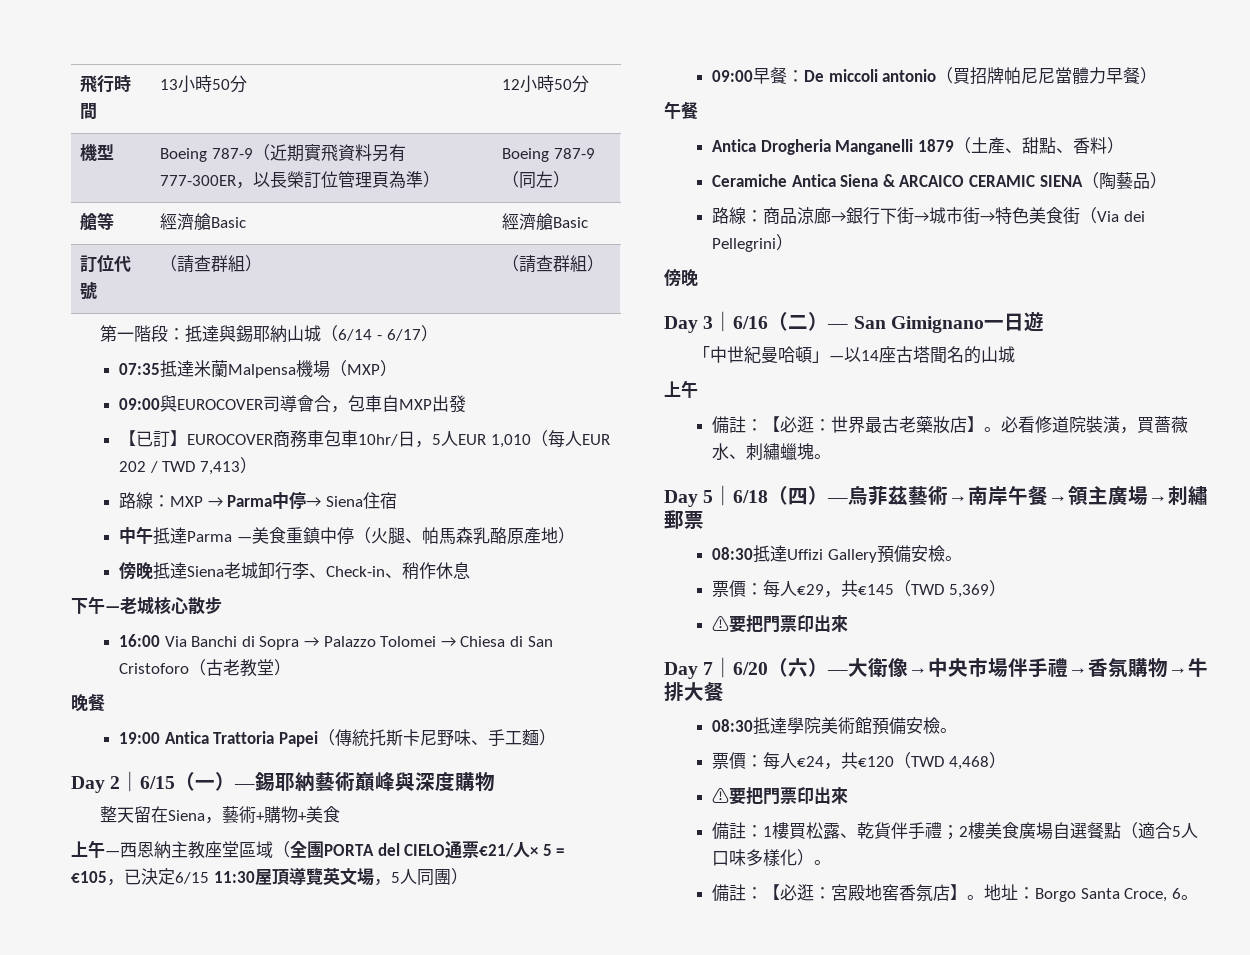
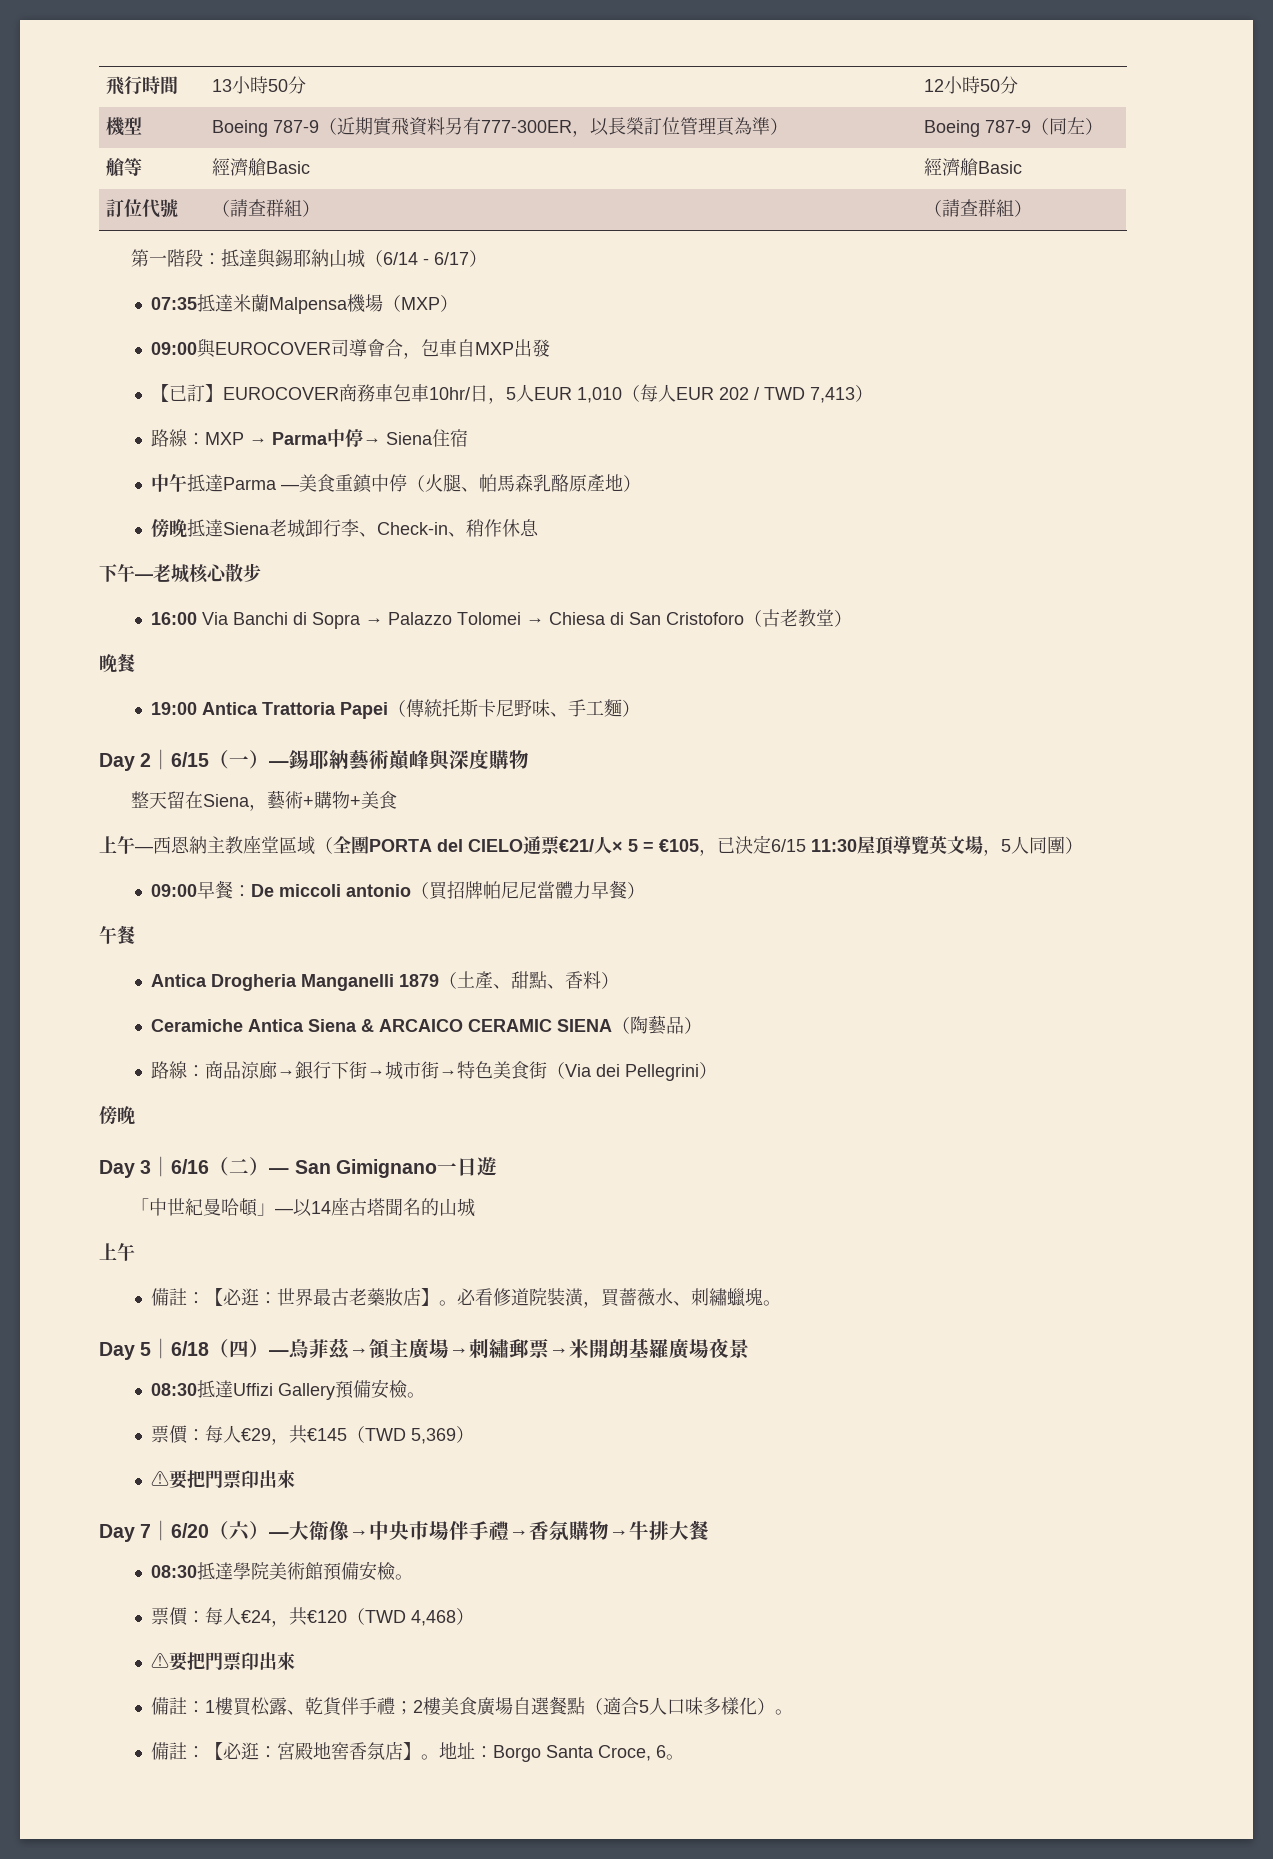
- Day 5｜6/18（四）—烏菲茲藝術→南岸午餐→領主廣場→刺繡郵票
+ Day 5｜6/18（四）—烏菲茲→領主廣場→刺繡郵票→米開朗基羅廣場夜景

